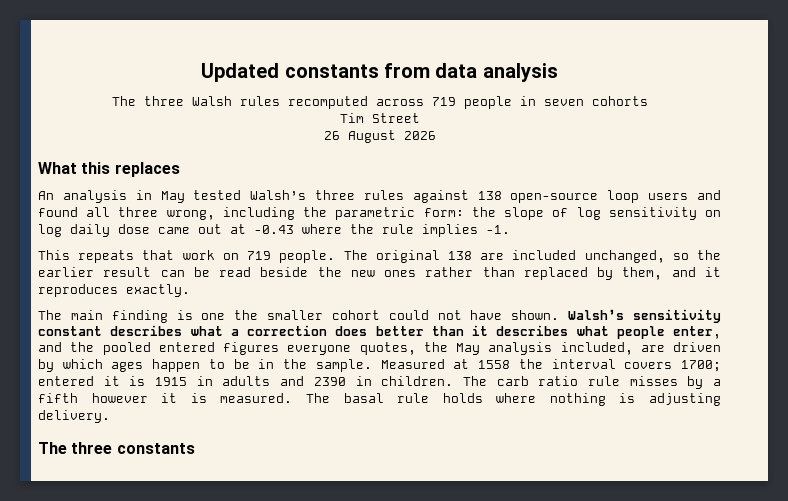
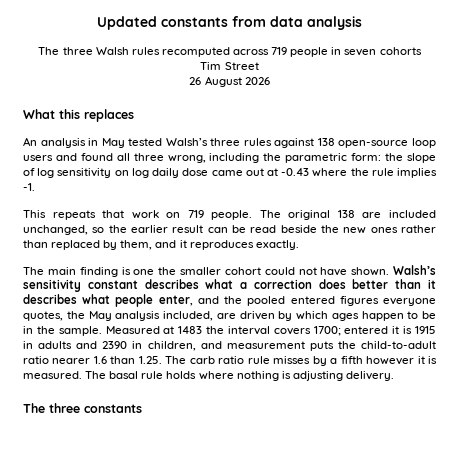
- Measured at 1558 the interval covers 1700; entered it is 1915 in adults and 2390 in children. The carb ratio rule misses by a fifth however it is measured.
+ Measured at 1483 the interval covers 1700; entered it is 1915 in adults and 2390 in children, and measurement puts the child-to-adult ratio nearer 1.6 than 1.25. The carb ratio rule misses by a fifth however it is measured.

